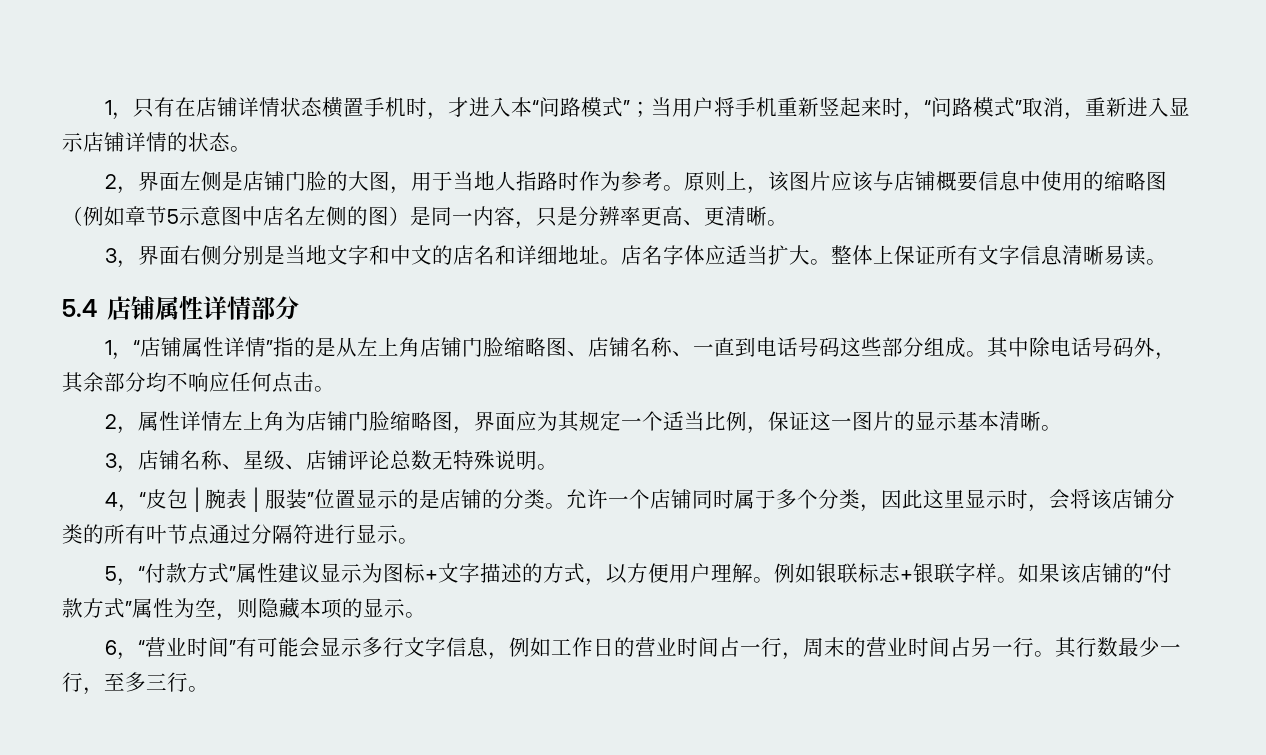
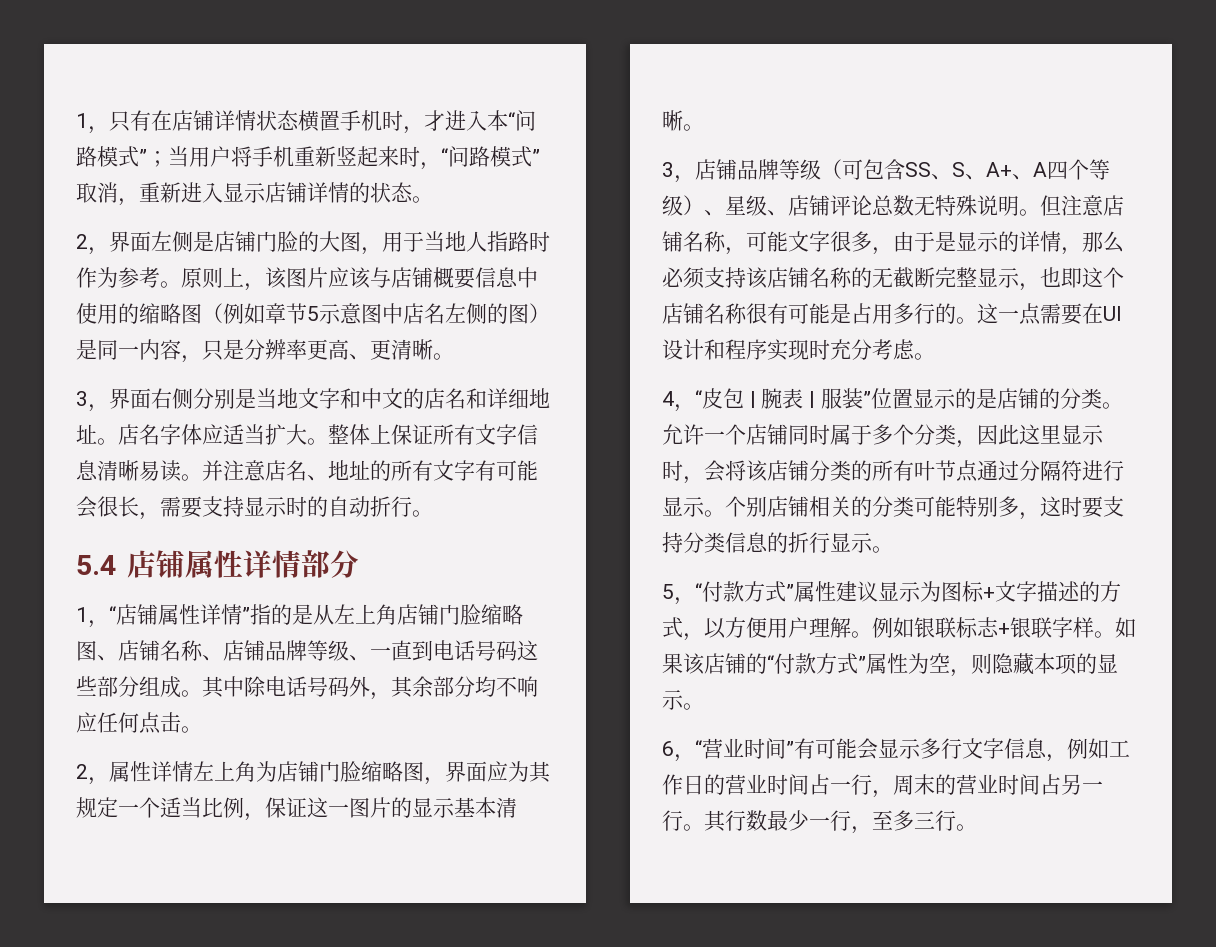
+ 并注意店名、地址的所有文字有可能会很长，需要支持显示时的自动折行。
- 1，“店铺属性详情”指的是从左上角店铺门脸缩略图、店铺名称、一直到电话号码这些部分组成。
+ 1，“店铺属性详情”指的是从左上角店铺门脸缩略图、店铺名称、店铺品牌等级、一直到电话号码这些部分组成。
- 3，店铺名称、星级、店铺评论总数无特殊说明。
+ 3，店铺品牌等级（可包含SS、S、A+、A四个等级）、星级、店铺评论总数无特殊说明。但注意店铺名称，可能文字很多，由于是显示的详情，那么必须支持该店铺名称的无截断完整显示，也即这个店铺名称很有可能是占用多行的。这一点需要在UI设计和程序实现时充分考虑。
+ 个别店铺相关的分类可能特别多，这时要支持分类信息的折行显示。

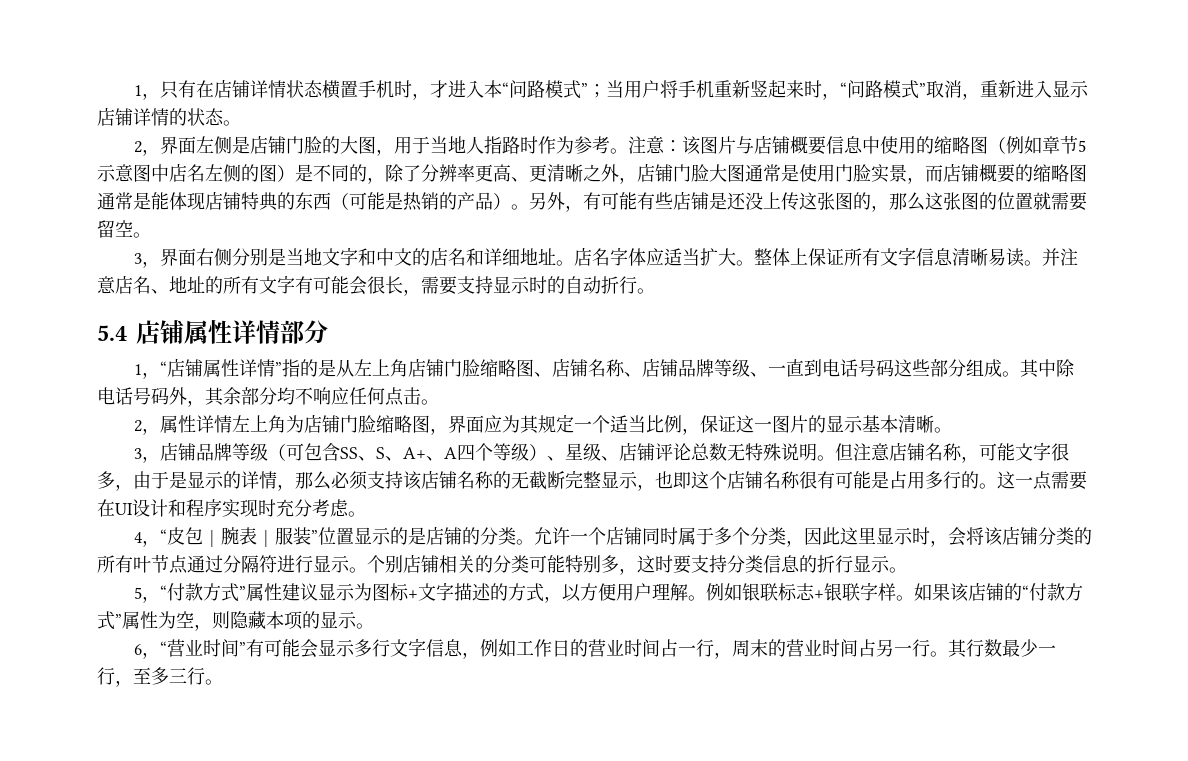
- 原则上，该图片应该与店铺概要信息中使用的缩略图（例如章节5示意图中店名左侧的图）是同一内容，只是分辨率更高、更清晰。
+ 注意：该图片与店铺概要信息中使用的缩略图（例如章节5示意图中店名左侧的图）是不同的，除了分辨率更高、更清晰之外，店铺门脸大图通常是使用门脸实景，而店铺概要的缩略图通常是能体现店铺特典的东西（可能是热销的产品）。另外，有可能有些店铺是还没上传这张图的，那么这张图的位置就需要留空。

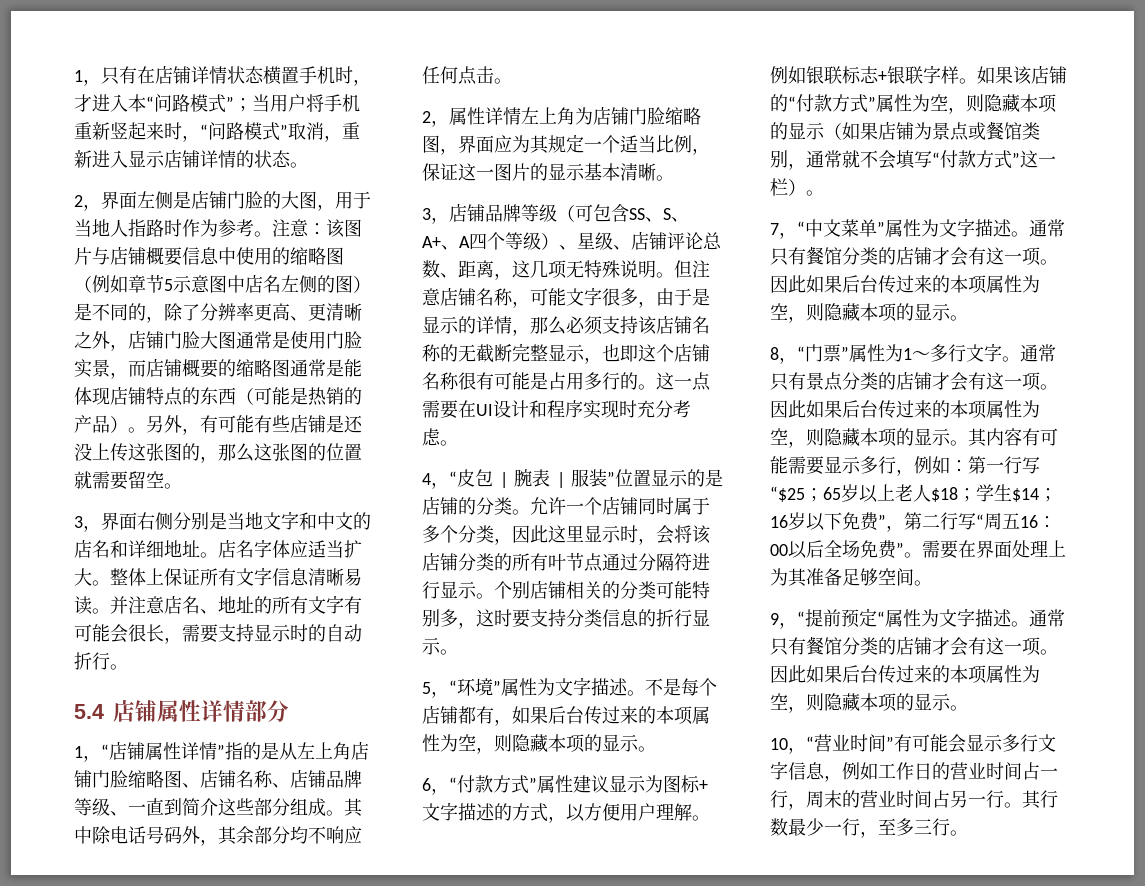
- 注意：该图片与店铺概要信息中使用的缩略图（例如章节5示意图中店名左侧的图）是不同的，除了分辨率更高、更清晰之外，店铺门脸大图通常是使用门脸实景，而店铺概要的缩略图通常是能体现店铺特典的东西（可能是热销的产品）。
+ 注意：该图片与店铺概要信息中使用的缩略图（例如章节5示意图中店名左侧的图）是不同的，除了分辨率更高、更清晰之外，店铺门脸大图通常是使用门脸实景，而店铺概要的缩略图通常是能体现店铺特点的东西（可能是热销的产品）。
- 1，“店铺属性详情”指的是从左上角店铺门脸缩略图、店铺名称、店铺品牌等级、一直到电话号码这些部分组成。
+ 1，“店铺属性详情”指的是从左上角店铺门脸缩略图、店铺名称、店铺品牌等级、一直到简介这些部分组成。
- 3，店铺品牌等级（可包含SS、S、A+、A四个等级）、星级、店铺评论总数无特殊说明。
+ 3，店铺品牌等级（可包含SS、S、A+、A四个等级）、星级、店铺评论总数、距离，这几项无特殊说明。
- 5，“付款方式”属性建议显示为图标+文字描述的方式，以方便用户理解。
+ 5，“环境”属性为文字描述。不是每个店铺都有，如果后台传过来的本项属性为空，则隐藏本项的显示。
+ 6，“付款方式”属性建议显示为图标+文字描述的方式，以方便用户理解。
- 如果该店铺的“付款方式”属性为空，则隐藏本项的显示。
- 6，“营业时间”有可能会显示多行文字信息，例如工作日的营业时间占一行，周末的营业时间占另一行。
+ 如果该店铺的“付款方式”属性为空，则隐藏本项的显示（如果店铺为景点或餐馆类别，通常就不会填写“付款方式”这一栏）。
+ 7，“中文菜单”属性为文字描述。通常只有餐馆分类的店铺才会有这一项。因此如果后台传过来的本项属性为空，则隐藏本项的显示。
+ 8，“门票”属性为1～多行文字。通常只有景点分类的店铺才会有这一项。因此如果后台传过来的本项属性为空，则隐藏本项的显示。其内容有可能需要显示多行，例如：第一行写“$25；65岁以上老人$18；学生$14；16岁以下免费”，第二行写“周五16：00以后全场免费”。需要在界面处理上为其准备足够空间。
+ 9，“提前预定“属性为文字描述。通常只有餐馆分类的店铺才会有这一项。因此如果后台传过来的本项属性为空，则隐藏本项的显示。
+ 10，“营业时间”有可能会显示多行文字信息，例如工作日的营业时间占一行，周末的营业时间占另一行。

